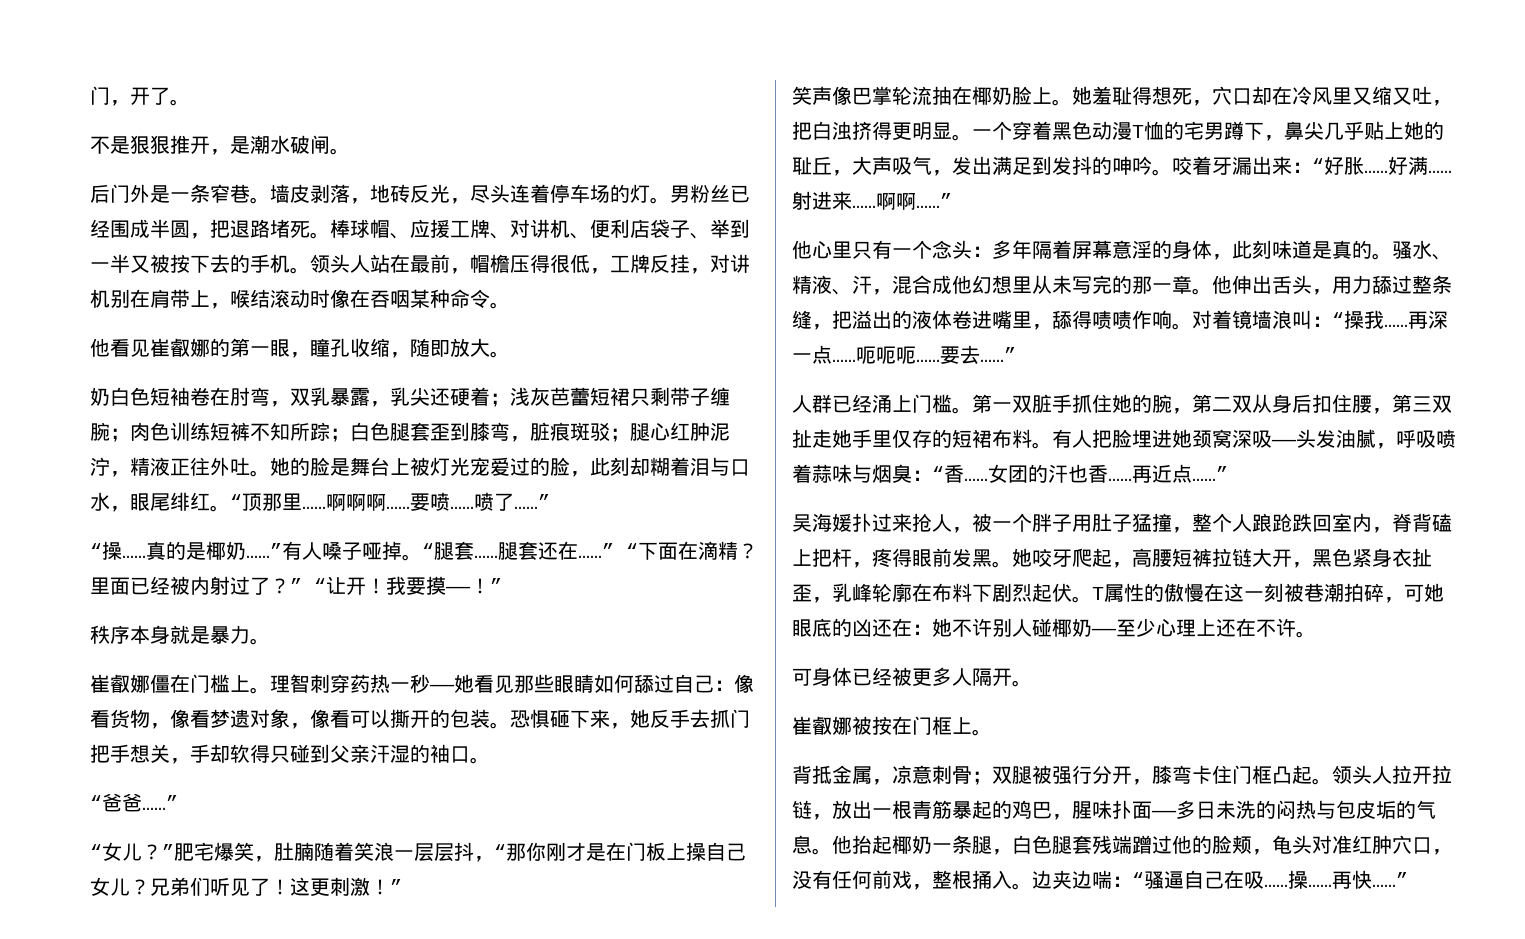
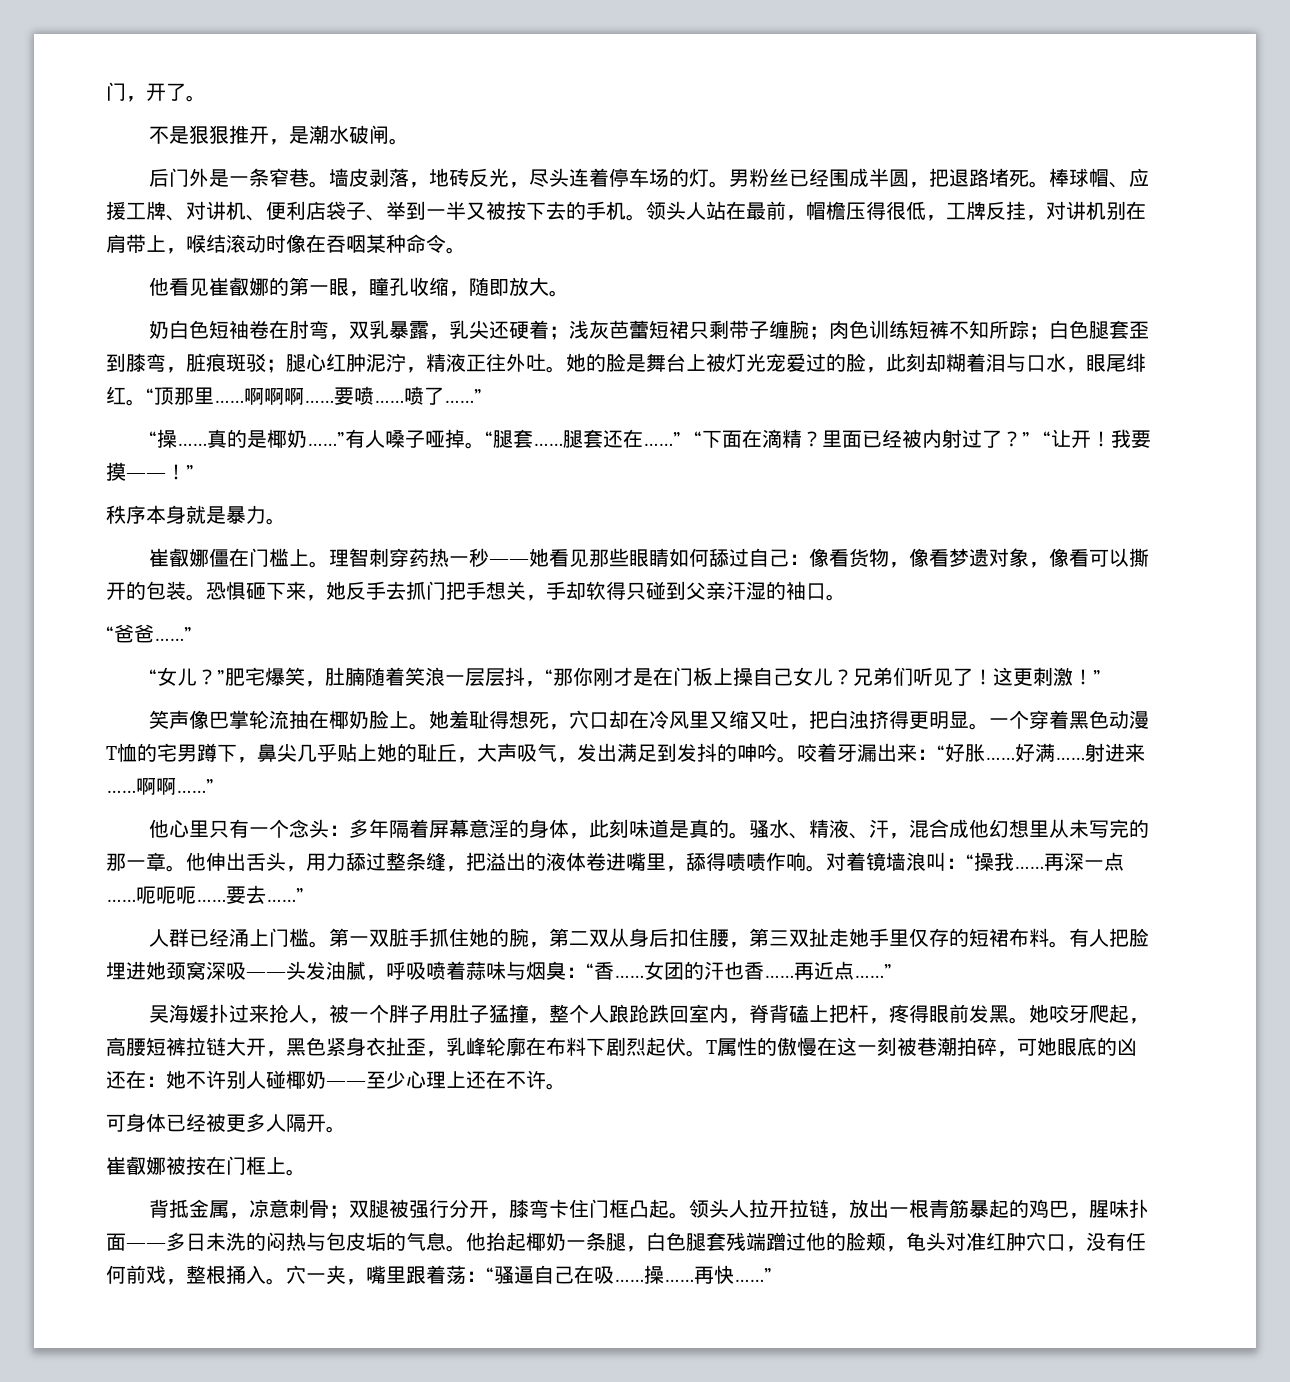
- 边夹边喘：“骚逼自己在吸……
+ 穴一夹，嘴里跟着荡：“骚逼自己在吸……

